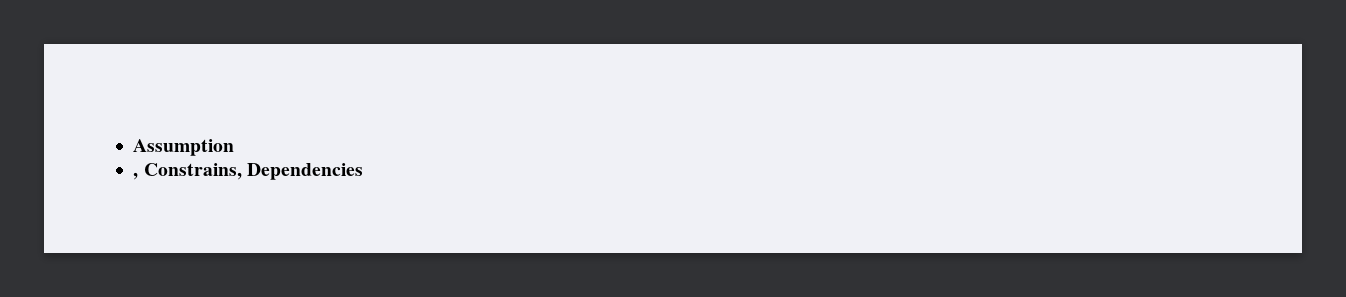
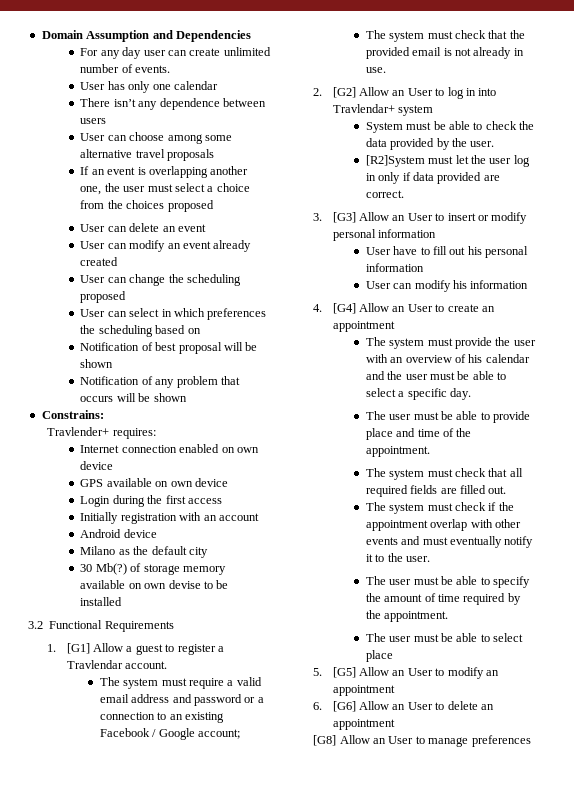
- Assumption
- , Constrains, Dependencies
+ Domain Assumption and Dependencies
+ For any day user can create unlimited number of events.
+ User has only one calendar
+ There isn’t any dependence between users
+ User can choose among some alternative travel proposals
+ If an event is overlapping another one, the user must select a choice from the choices proposed
+ User can delete an event
+ User can modify an event already created
+ User can change the scheduling proposed
+ User can select in which preferences the scheduling based on
+ Notification of best proposal will be shown
+ Notification of any problem that occurs will be shown
+ Constrains:
+ Travlender+ requires:
+ Internet connection enabled on own device
+ GPS available on own device
+ Login during the first access
+ Initially registration with an account
+ Android device
+ Milano as the default city
+ 30 Mb(?) of storage memory available on own devise to be installed
+ 3.2 Functional Requirements
+ 1. [G1] Allow a guest to register a Travlendar account.
+ The system must require a valid email address and password or a connection to an existing Facebook / Google account;
+ The system must check that the provided email is not already in use.
+ 2. [G2] Allow an User to log in into Travlendar+ system
+ System must be able to check the data provided by the user.
+ [R2]System must let the user log in only if data provided are correct.
+ 3. [G3] Allow an User to insert or modify personal information
+ User have to fill out his personal information
+ User can modify his information
+ 4. [G4] Allow an User to create an appointment
+ The system must provide the user with an overview of his calendar and the user must be able to select a specific day.
+ The user must be able to provide place and time of the appointment.
+ The system must check that all required fields are filled out.
+ The system must check if the appointment overlap with other events and must eventually notify it to the user.
+ The user must be able to specify the amount of time required by the appointment.
+ The user must be able to select place
+ 5. [G5] Allow an User to modify an appointment
+ 6. [G6] Allow an User to delete an appointment
+ [G8] Allow an User to manage preferences

